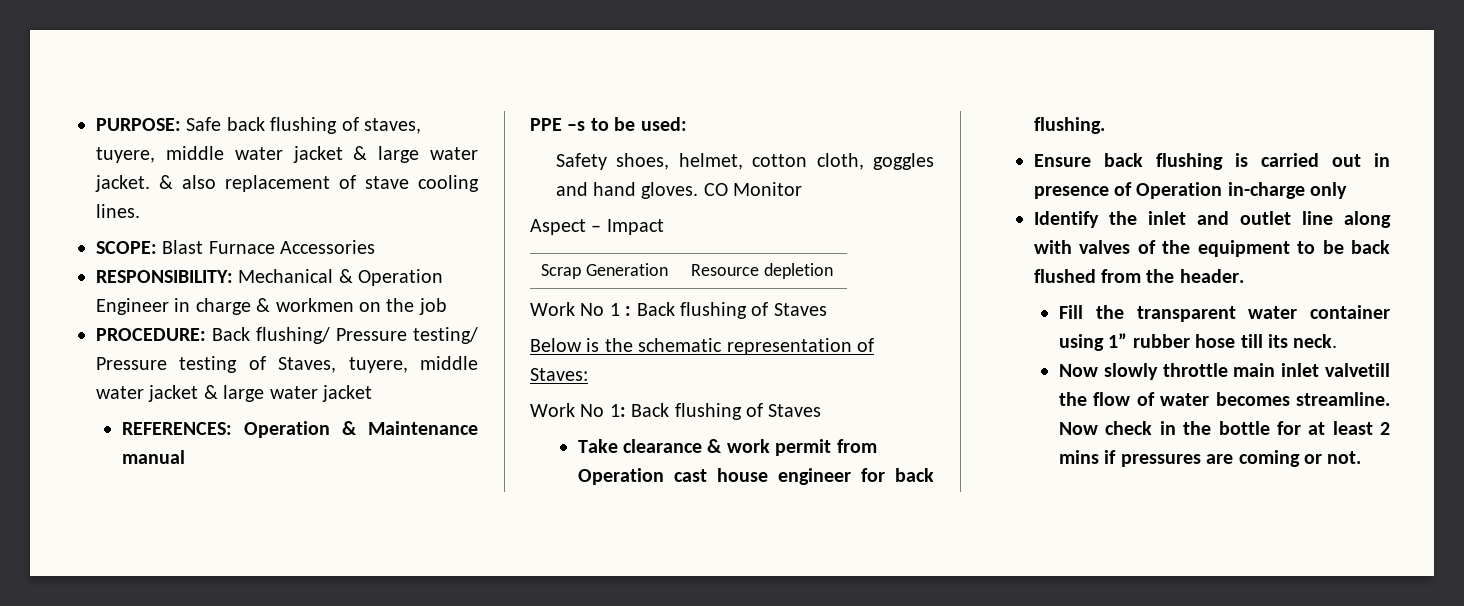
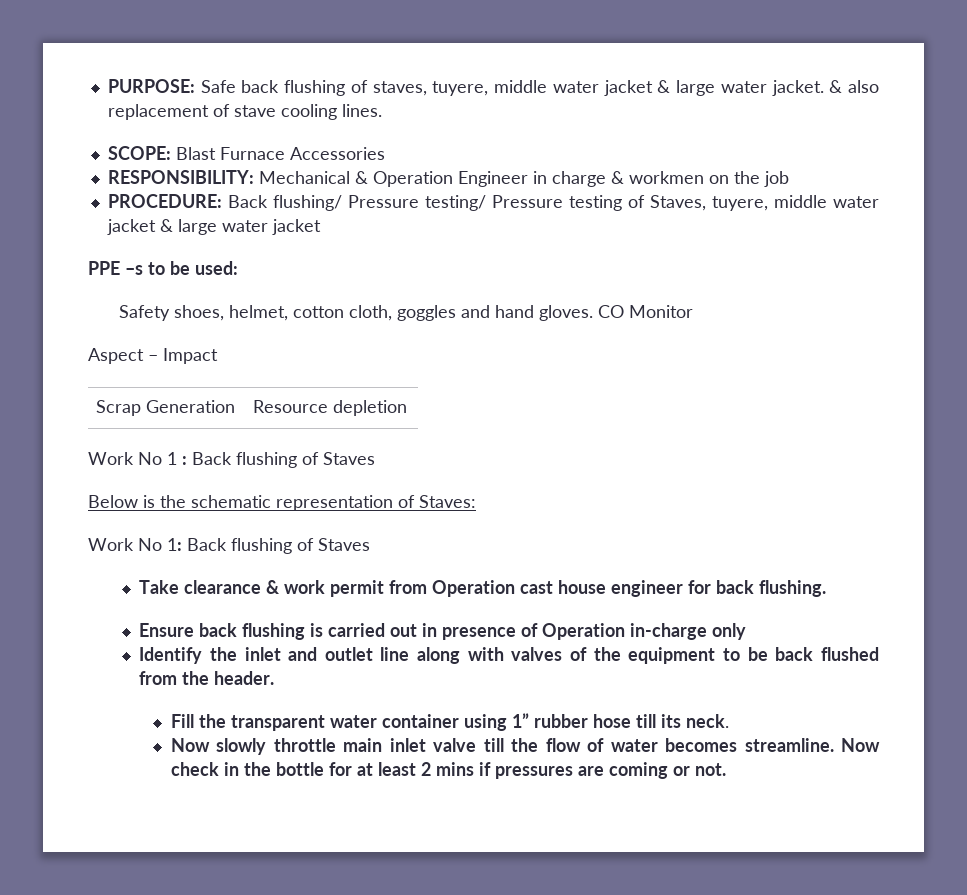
- REFERENCES: Operation & Maintenance manual
- Now slowly throttle main inlet valvetill the flow of water becomes streamline.
+ Now slowly throttle main inlet valve till the flow of water becomes streamline.

